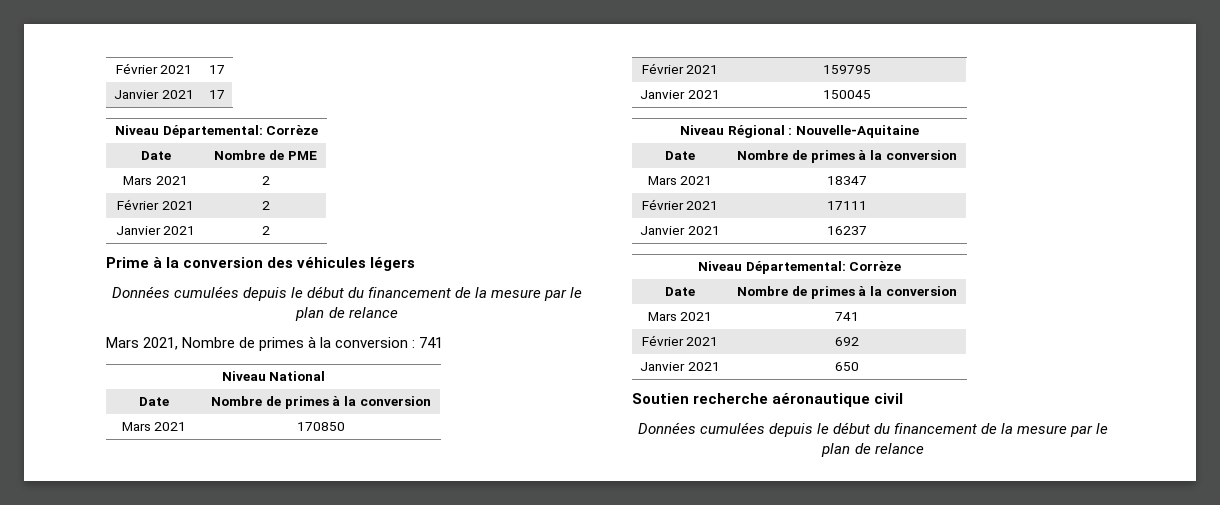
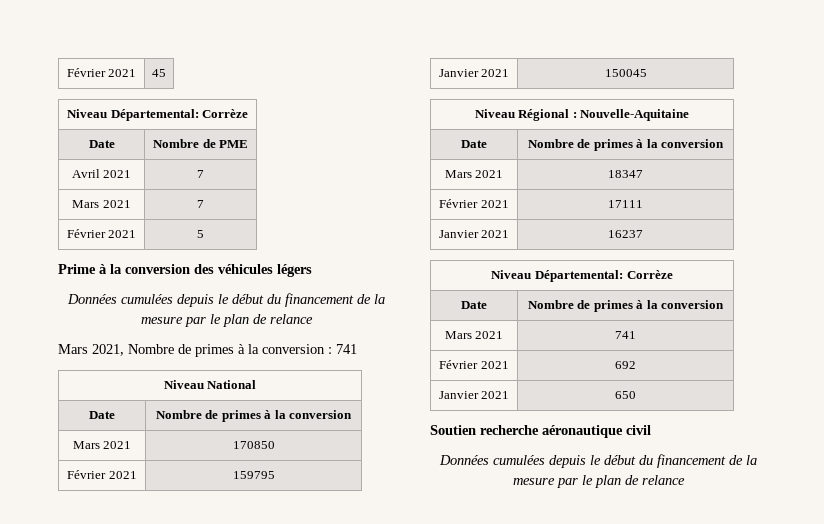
- Février 2021 | 17
- Janvier 2021 | 17
+ Février 2021 | 45
- Mars 2021 | 2
- Février 2021 | 2
- Janvier 2021 | 2
+ Avril 2021 | 7
+ Mars 2021 | 7
+ Février 2021 | 5

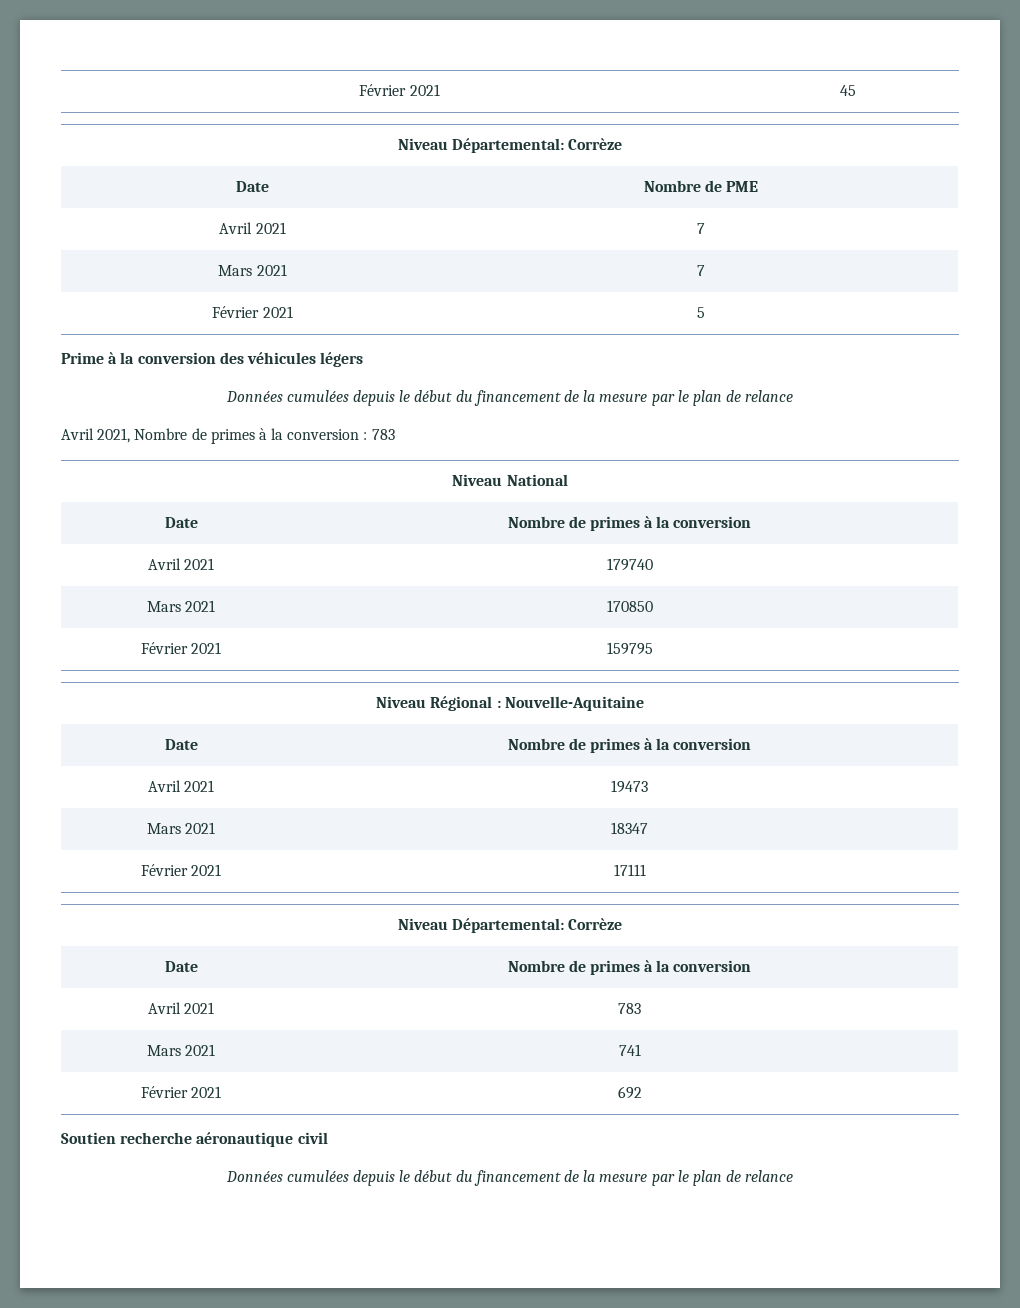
- Mars 2021, Nombre de primes à la conversion : 741
+ Avril 2021, Nombre de primes à la conversion : 783
+ Avril 2021 | 179740
- Janvier 2021 | 150045
+ Avril 2021 | 19473
- Janvier 2021 | 16237
+ Avril 2021 | 783
- Janvier 2021 | 650

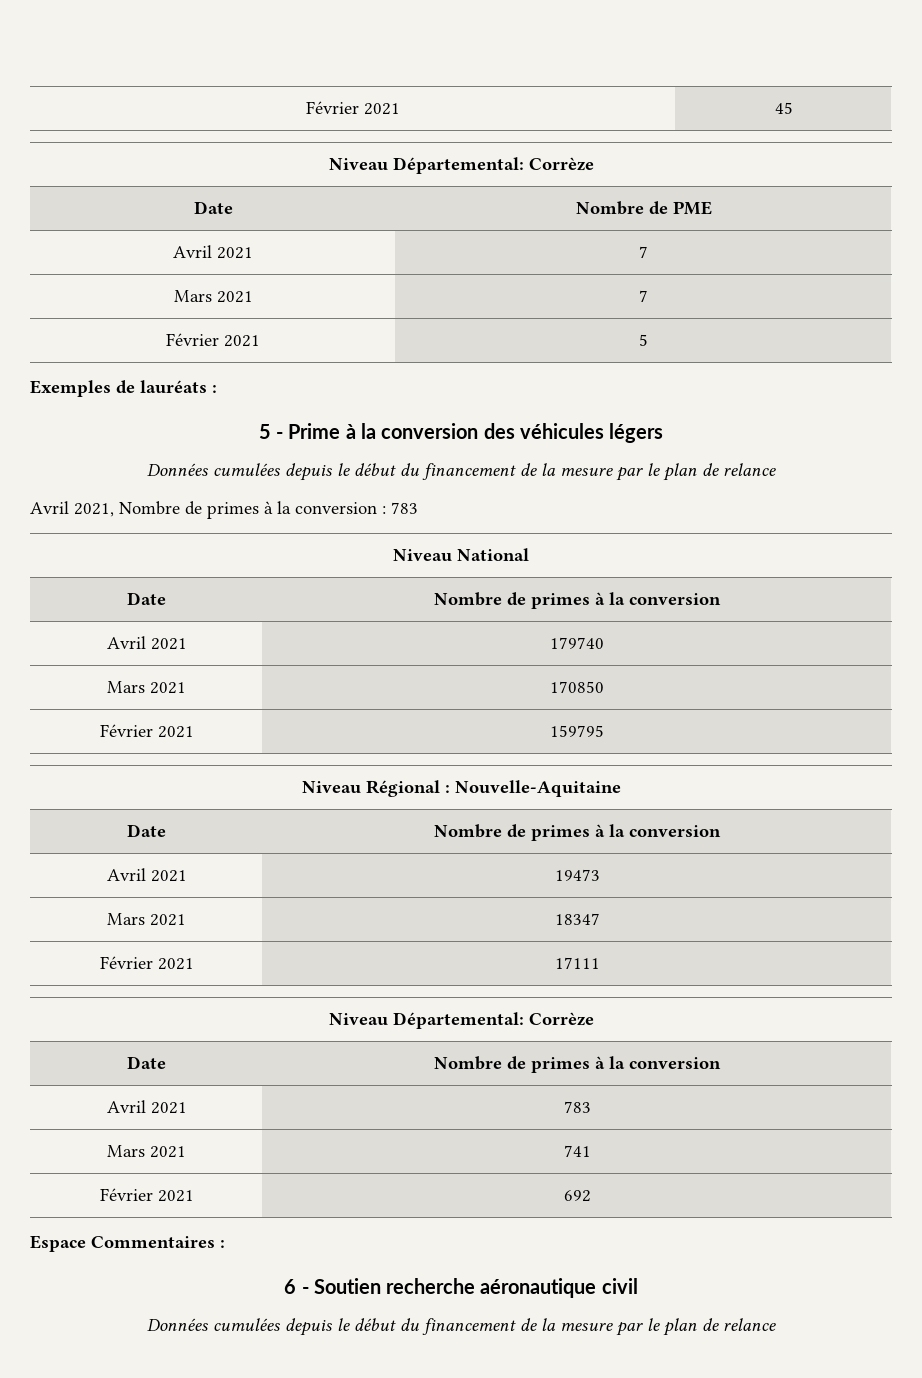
- Prime à la conversion des véhicules légers
+ Exemples de lauréats :
+ 5 - Prime à la conversion des véhicules légers
- Soutien recherche aéronautique civil
+ Espace Commentaires :
+ 6 - Soutien recherche aéronautique civil

